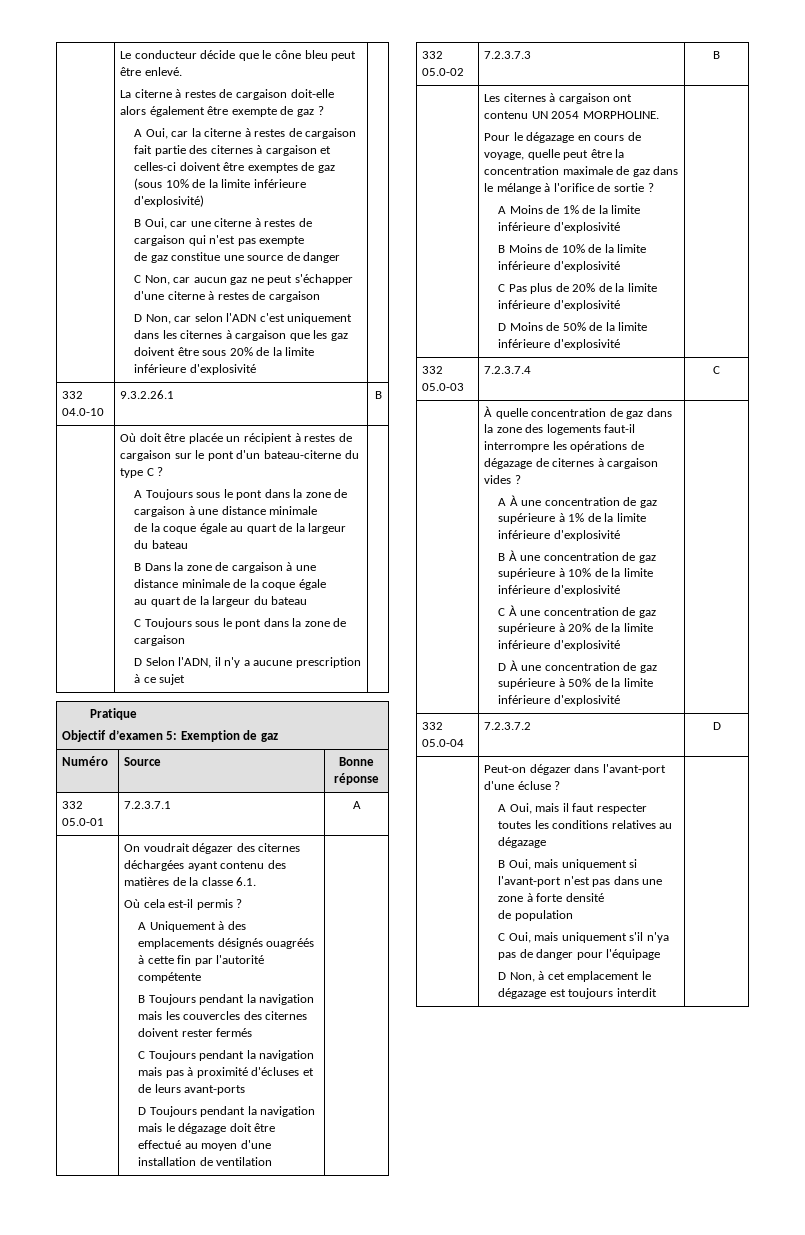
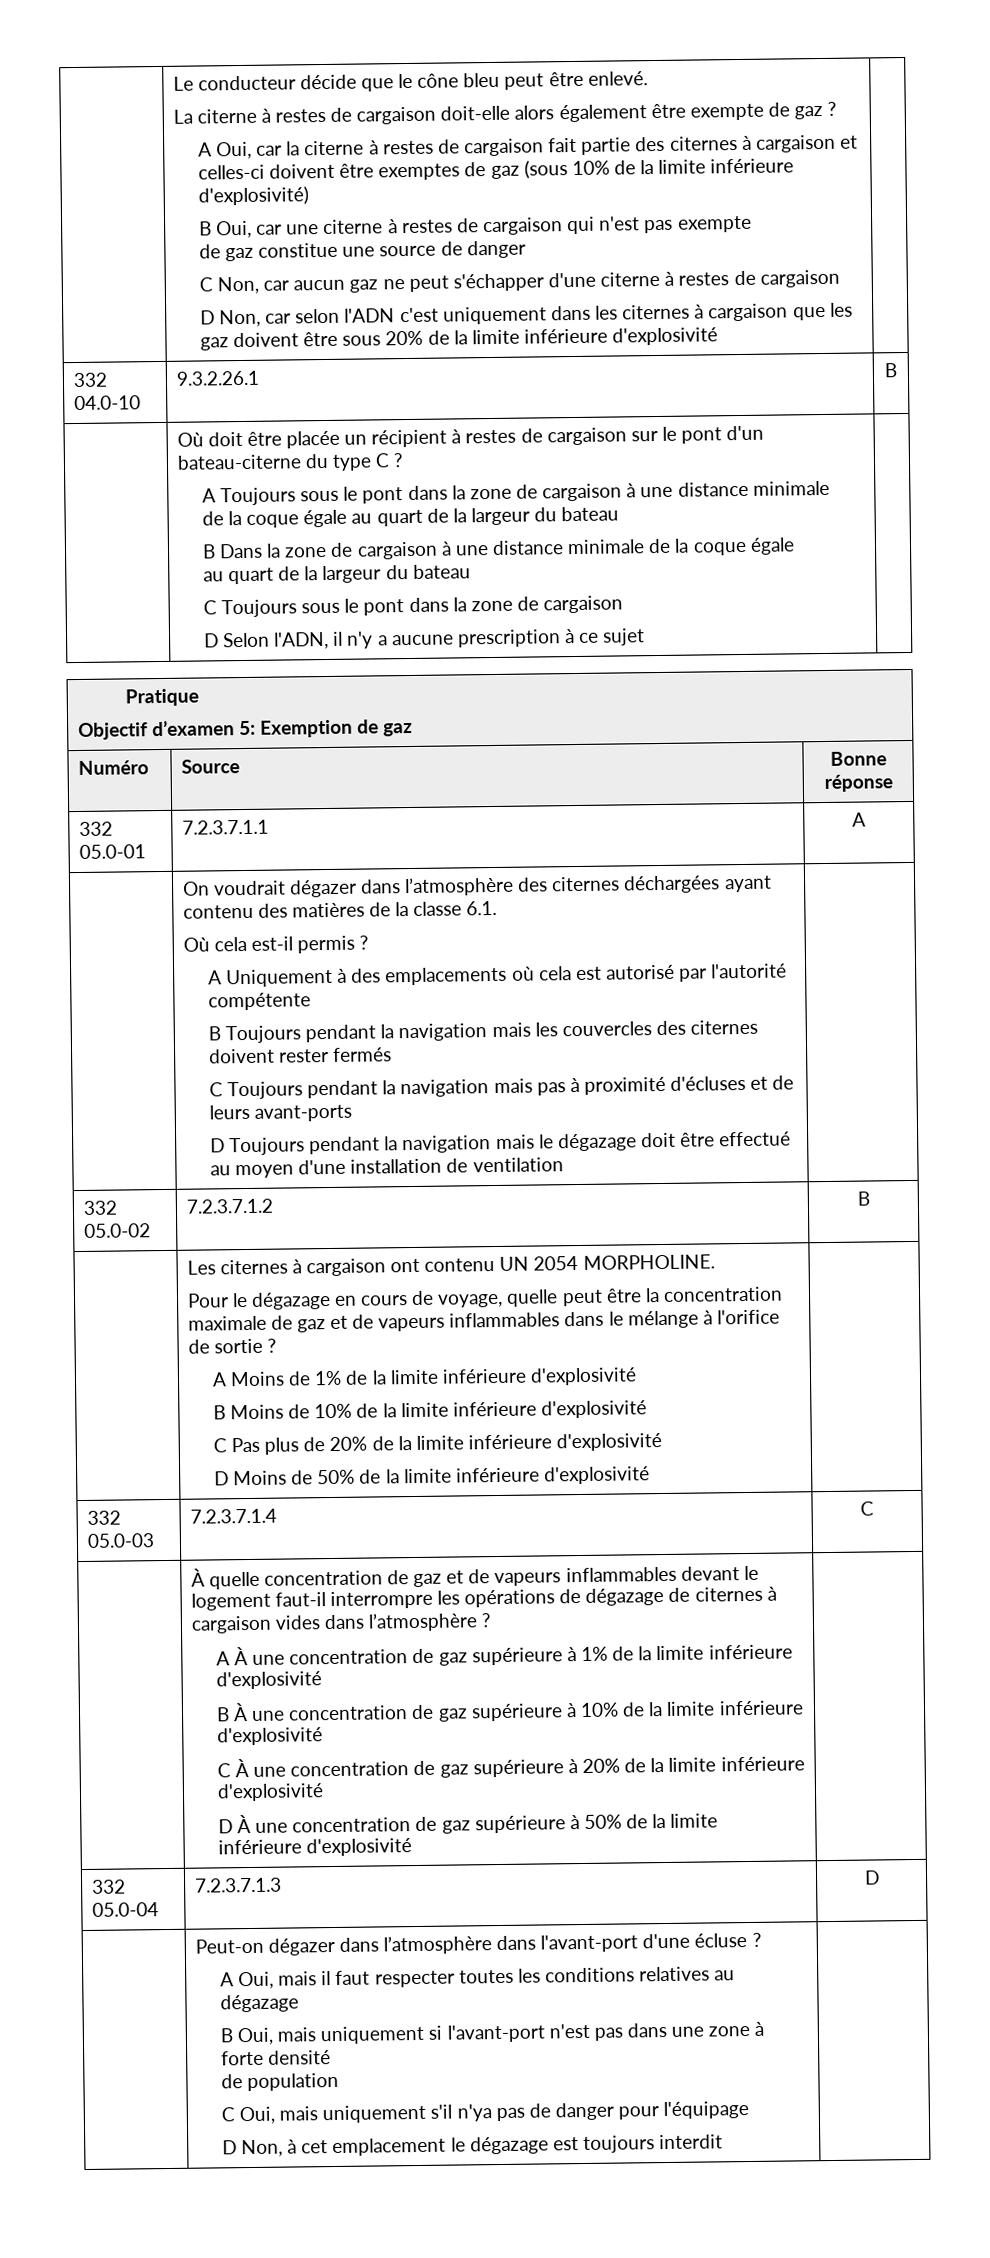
- 332 05.0-01 | 7.2.3.7.1 | A
+ 332 05.0-01 | 7.2.3.7.1.1 | A
- On voudrait dégazer des citernes déchargées ayant contenu des matières de la classe 6.1.
+ On voudrait dégazer dans l’atmosphère des citernes déchargées ayant contenu des matières de la classe 6.1.
- A Uniquement à des emplacements désignés ouagréés à cette fin par l'autorité compétente
+ A Uniquement à des emplacements où cela est autorisé par l'autorité compétente
- 332 05.0-02 | 7.2.3.7.3 | B
+ 332 05.0-02 | 7.2.3.7.1.2 | B
- Pour le dégazage en cours de voyage, quelle peut être la concentration maximale de gaz dans le mélange à l'orifice de sortie ?
+ Pour le dégazage en cours de voyage, quelle peut être la concentration maximale de gaz et de vapeurs inflammables dans le mélange à l'orifice de sortie ?
- 332 05.0-03 | 7.2.3.7.4 | C
+ 332 05.0-03 | 7.2.3.7.1.4 | C
- À quelle concentration de gaz dans la zone des logements faut-il interrompre les opérations de dégazage de citernes à cargaison vides ?
+ À quelle concentration de gaz et de vapeurs inflammables devant le logement faut-il interrompre les opérations de dégazage de citernes à cargaison vides dans l’atmosphère ?
- 332 05.0-04 | 7.2.3.7.2 | D
+ 332 05.0-04 | 7.2.3.7.1.3 | D
- Peut-on dégazer dans l'avant-port d'une écluse ?
+ Peut-on dégazer dans l’atmosphère dans l'avant-port d'une écluse ?

